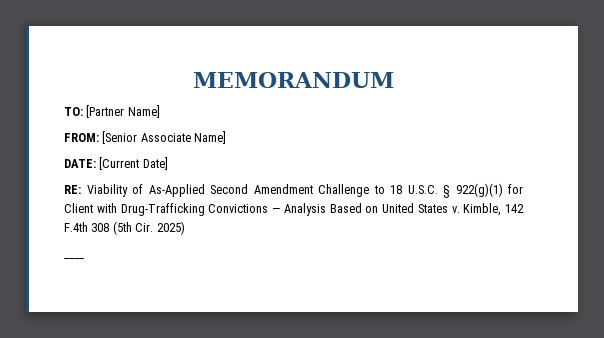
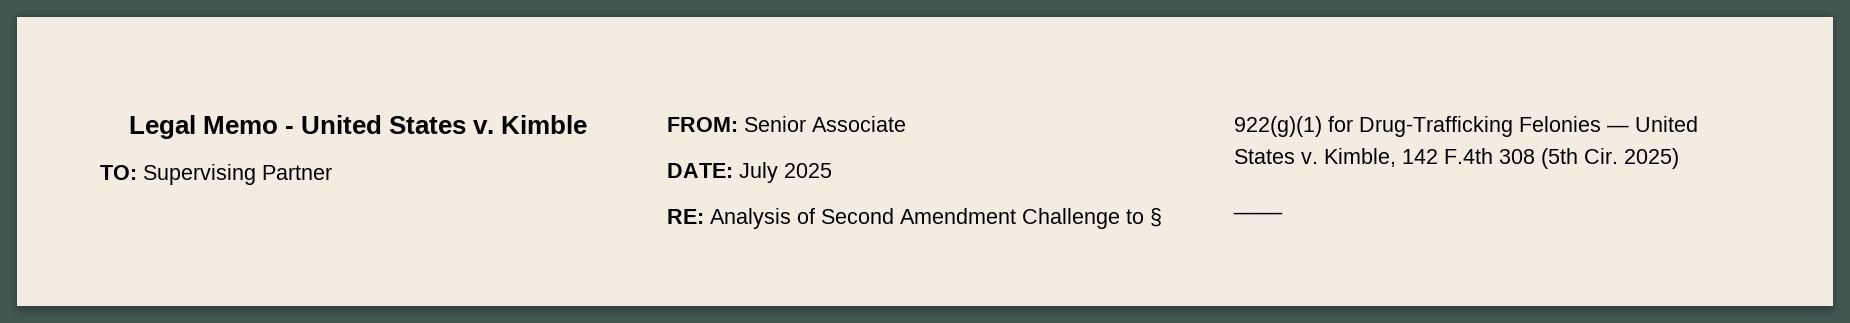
- MEMORANDUM
+ Legal Memo - United States v. Kimble
- TO: [Partner Name]
+ TO: Supervising Partner
- FROM: [Senior Associate Name]
+ FROM: Senior Associate
- DATE: [Current Date]
+ DATE: July 2025
- RE: Viability of As-Applied Second Amendment Challenge to 18 U.S.C. § 922(g)(1) for Client with Drug-Trafficking Convictions — Analysis Based on United States v.
+ RE: Analysis of Second Amendment Challenge to § 922(g)(1) for Drug-Trafficking Felonies — United States v.

